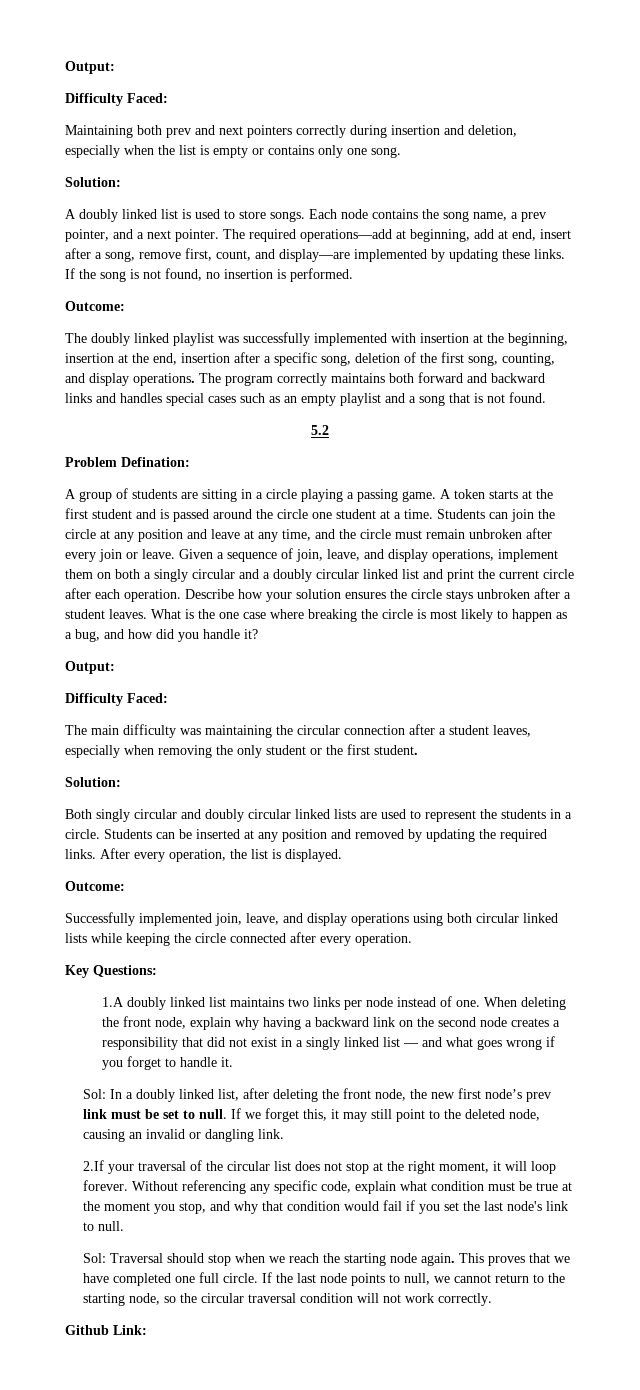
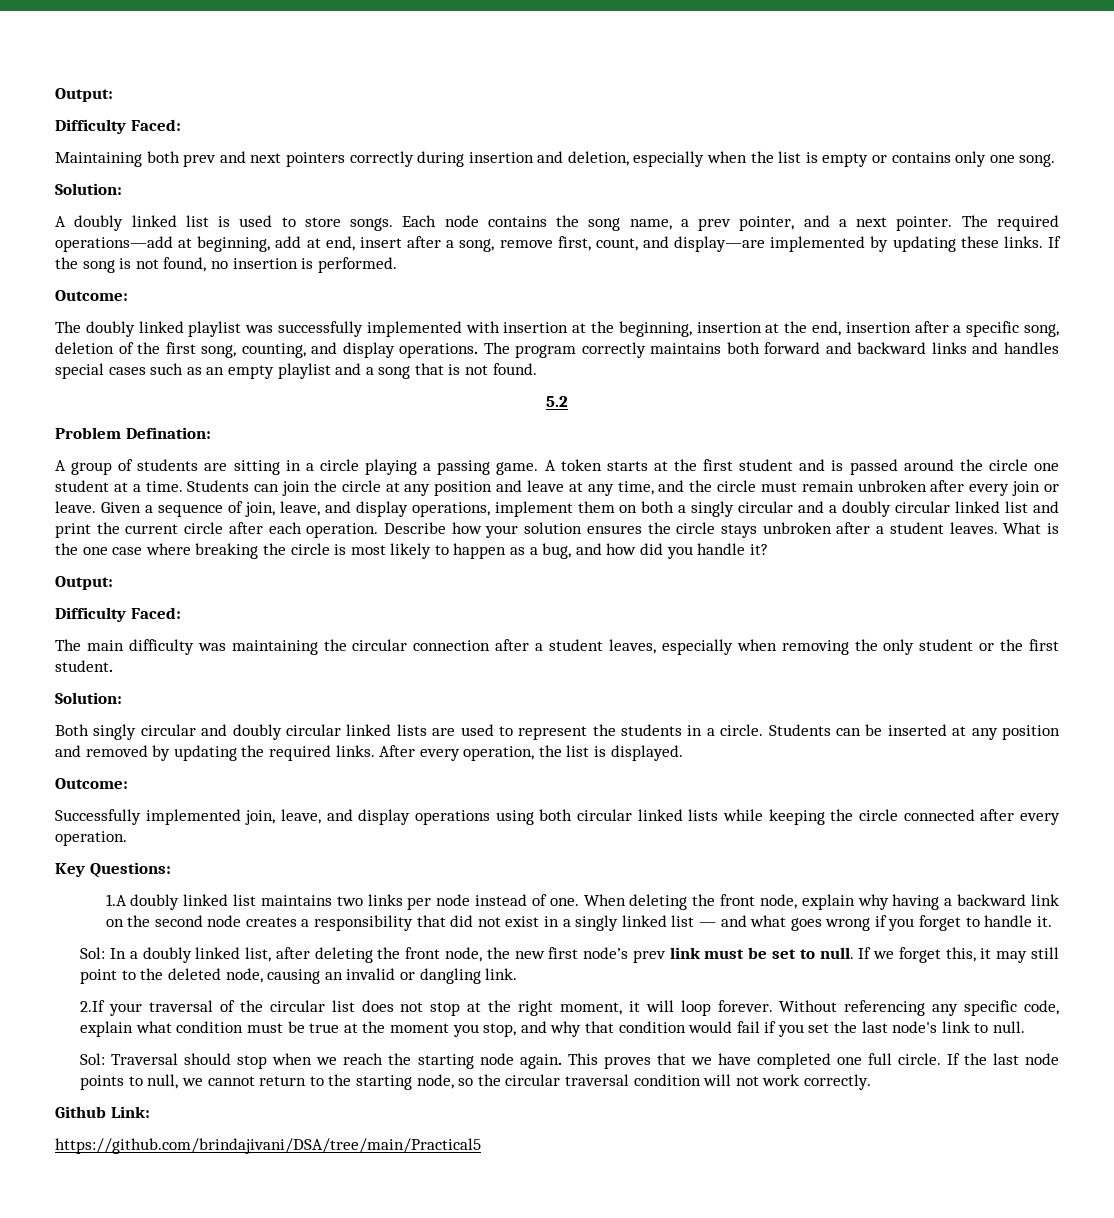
+ https://github.com/brindajivani/DSA/tree/main/Practical5

